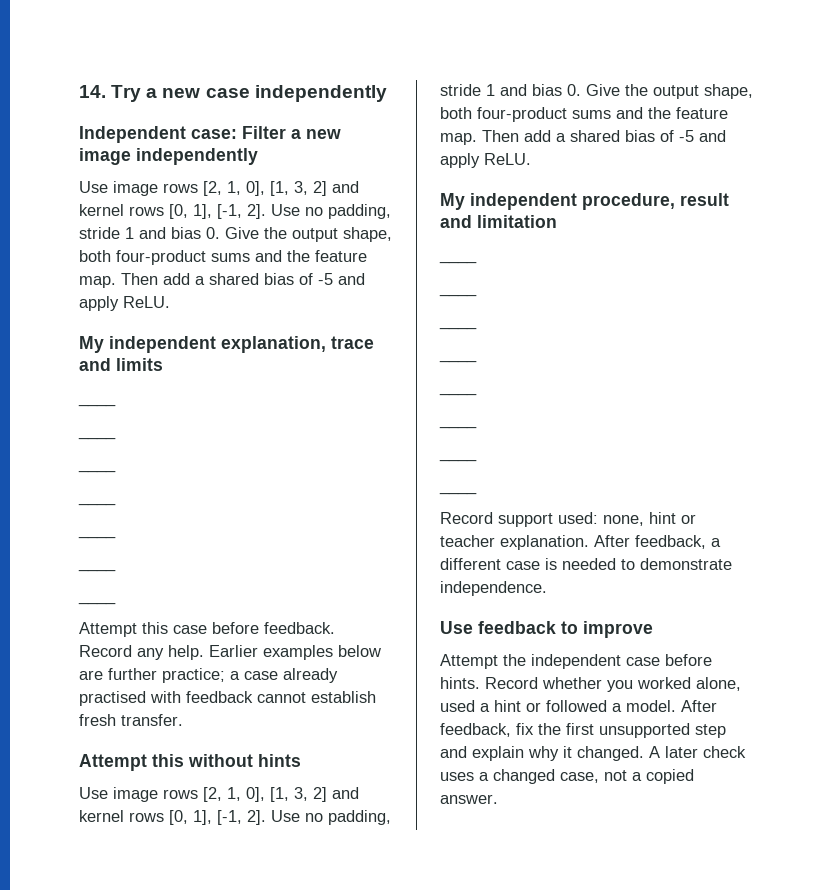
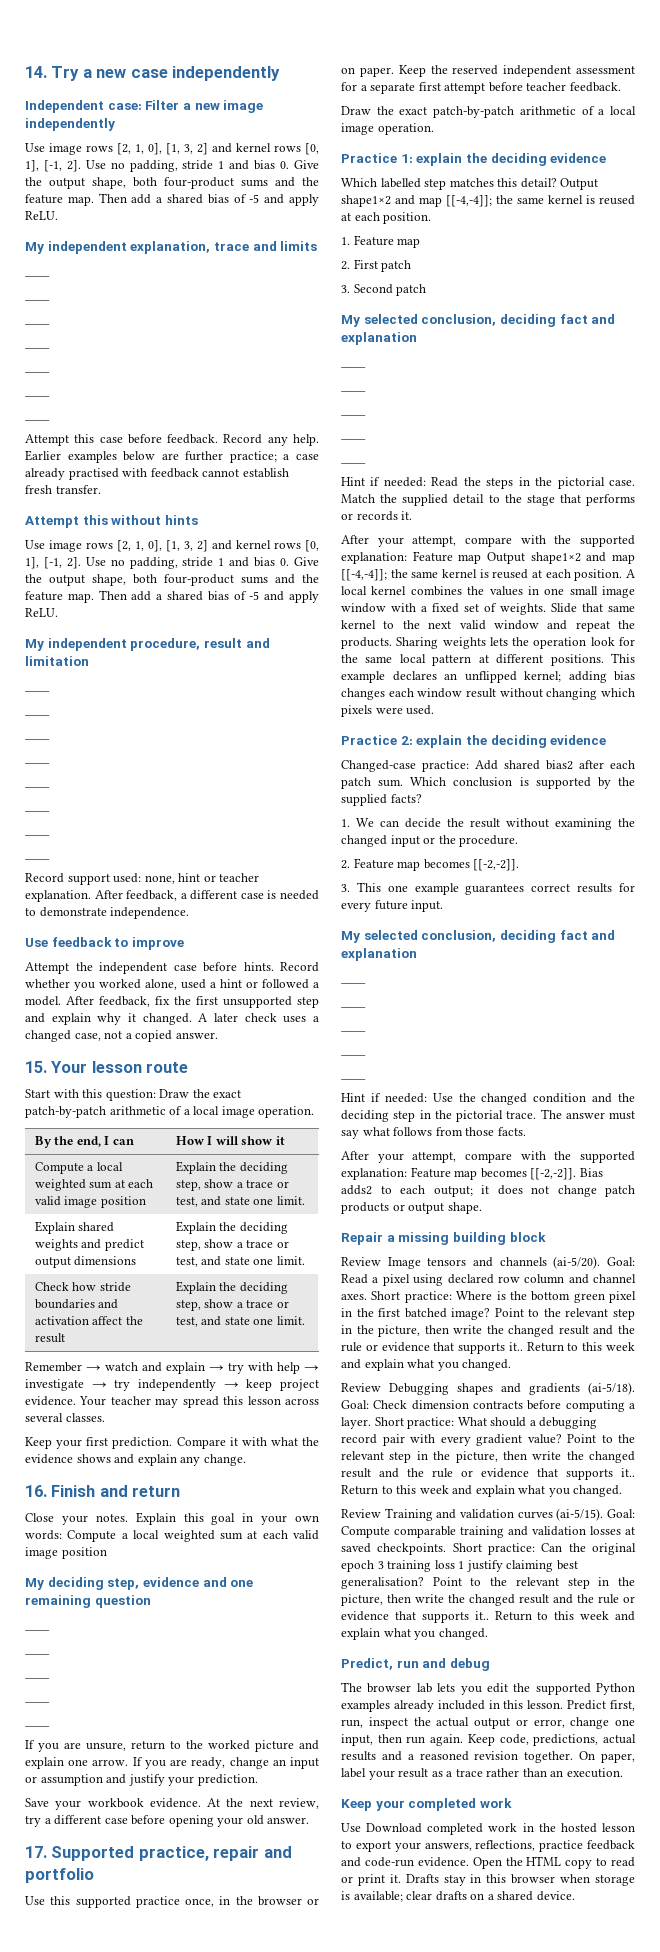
+ 15. Your lesson route
+ Start with this question: Draw the exact patch-by-patch arithmetic of a local image operation.
+ By the end, I can | How I will show it
+ Compute a local weighted sum at each valid image position | Explain the deciding step, show a trace or test, and state one limit.
+ Explain shared weights and predict output dimensions | Explain the deciding step, show a trace or test, and state one limit.
+ Check how stride boundaries and activation affect the result | Explain the deciding step, show a trace or test, and state one limit.
+ Remember → watch and explain → try with help → investigate → try independently → keep project evidence. Your teacher may spread this lesson across several classes.
+ Keep your first prediction. Compare it with what the evidence shows and explain any change.
+ 16. Finish and return
+ Close your notes. Explain this goal in your own words: Compute a local weighted sum at each valid image position
+ My deciding step, evidence and one remaining question
+ ____
+ ____
+ ____
+ ____
+ ____
+ If you are unsure, return to the worked picture and explain one arrow. If you are ready, change an input or assumption and justify your prediction.
+ Save your workbook evidence. At the next review, try a different case before opening your old answer.
+ 17. Supported practice, repair and portfolio
+ Use this supported practice once, in the browser or on paper. Keep the reserved independent assessment for a separate first attempt before teacher feedback.
+ Draw the exact patch-by-patch arithmetic of a local image operation.
+ Practice 1: explain the deciding evidence
+ Which labelled step matches this detail? Output shape1×2 and map [[-4,-4]]; the same kernel is reused at each position.
+ 1. Feature map
+ 2. First patch
+ 3. Second patch
+ My selected conclusion, deciding fact and explanation
+ ____
+ ____
+ ____
+ ____
+ ____
+ Hint if needed: Read the steps in the pictorial case. Match the supplied detail to the stage that performs or records it.
+ After your attempt, compare with the supported explanation: Feature map Output shape1×2 and map [[-4,-4]]; the same kernel is reused at each position. A local kernel combines the values in one small image window with a fixed set of weights. Slide that same kernel to the next valid window and repeat the products. Sharing weights lets the operation look for the same local pattern at different positions. This example declares an unflipped kernel; adding bias changes each window result without changing which pixels were used.
+ Practice 2: explain the deciding evidence
+ Changed-case practice: Add shared bias2 after each patch sum. Which conclusion is supported by the supplied facts?
+ 1. We can decide the result without examining the changed input or the procedure.
+ 2. Feature map becomes [[-2,-2]].
+ 3. This one example guarantees correct results for every future input.
+ My selected conclusion, deciding fact and explanation
+ ____
+ ____
+ ____
+ ____
+ ____
+ Hint if needed: Use the changed condition and the deciding step in the pictorial trace. The answer must say what follows from those facts.
+ After your attempt, compare with the supported explanation: Feature map becomes [[-2,-2]]. Bias adds2 to each output; it does not change patch products or output shape.
+ Repair a missing building block
+ Review Image tensors and channels (ai-5/20). Goal: Read a pixel using declared row column and channel axes. Short practice: Where is the bottom green pixel in the first batched image? Point to the relevant step in the picture, then write the changed result and the rule or evidence that supports it.. Return to this week and explain what you changed.
+ Review Debugging shapes and gradients (ai-5/18). Goal: Check dimension contracts before computing a layer. Short practice: What should a debugging record pair with every gradient value? Point to the relevant step in the picture, then write the changed result and the rule or evidence that supports it.. Return to this week and explain what you changed.
+ Review Training and validation curves (ai-5/15). Goal: Compute comparable training and validation losses at saved checkpoints. Short practice: Can the original epoch 3 training loss 1 justify claiming best generalisation? Point to the relevant step in the picture, then write the changed result and the rule or evidence that supports it.. Return to this week and explain what you changed.
+ Predict, run and debug
+ The browser lab lets you edit the supported Python examples already included in this lesson. Predict first, run, inspect the actual output or error, change one input, then run again. Keep code, predictions, actual results and a reasoned revision together. On paper, label your result as a trace rather than an execution.
+ Keep your completed work
+ Use Download completed work in the hosted lesson to export your answers, reflections, practice feedback and code-run evidence. Open the HTML copy to read or print it. Drafts stay in this browser when storage is available; clear drafts on a shared device.

